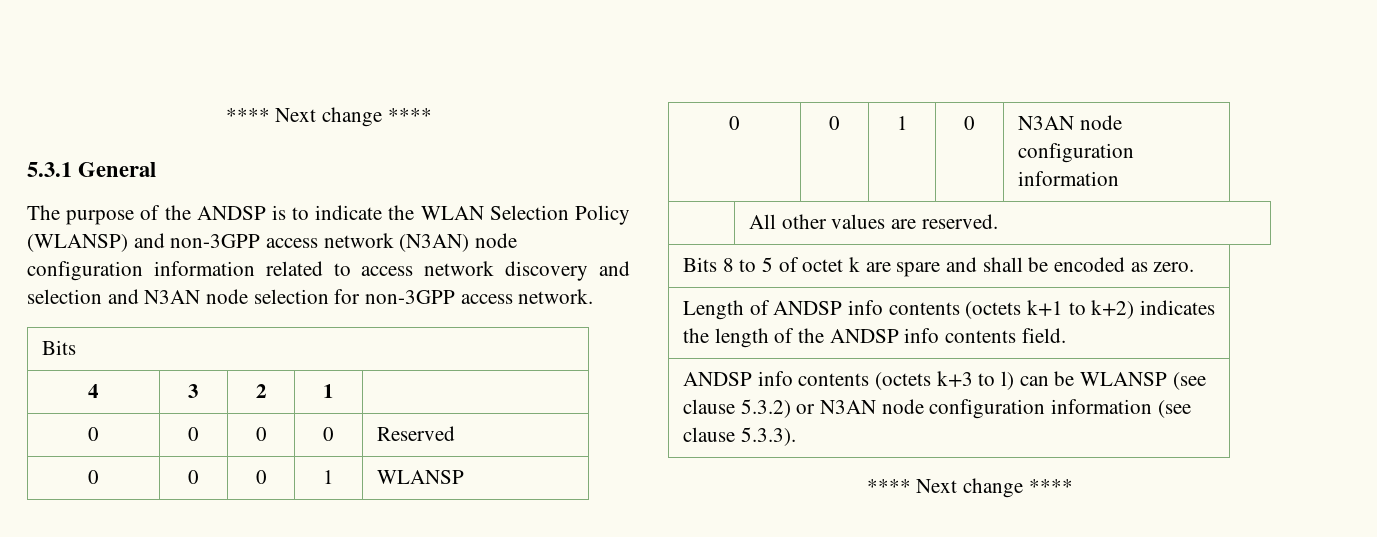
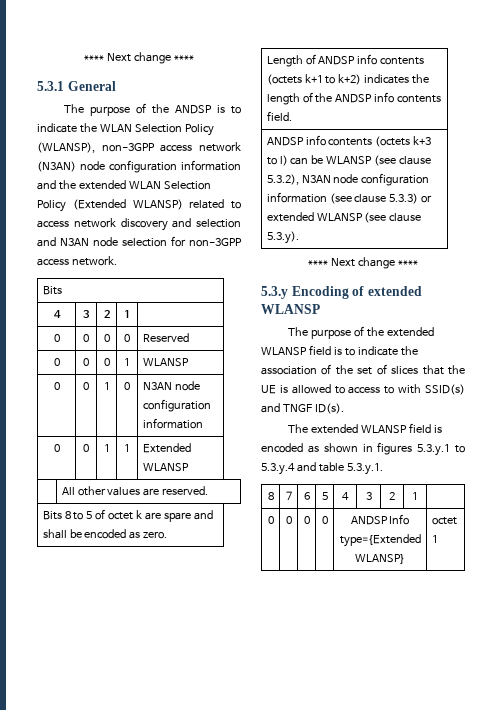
- The purpose of the ANDSP is to indicate the WLAN Selection Policy (WLANSP) and non-3GPP access network (N3AN) node configuration information related to access network discovery and selection and N3AN node selection for non-3GPP access network.
+ The purpose of the ANDSP is to indicate the WLAN Selection Policy (WLANSP), non-3GPP access network (N3AN) node configuration information and the extended WLAN Selection Policy (Extended WLANSP) related to access network discovery and selection and N3AN node selection for non-3GPP access network.
+ 0 | 0 | 1 | 1 | Extended WLANSP
- ANDSP info contents (octets k+3 to l) can be WLANSP (see clause 5.3.2) or N3AN node configuration information (see clause 5.3.3).
+ ANDSP info contents (octets k+3 to l) can be WLANSP (see clause 5.3.2), N3AN node configuration information (see clause 5.3.3) or extended WLANSP (see clause 5.3.y).
  **** Next change ****
+ 5.3.y Encoding of extended WLANSP
+ The purpose of the extended WLANSP field is to indicate the association of the set of slices that the UE is allowed to access to with SSID(s) and TNGF ID(s).
+ The extended WLANSP field is encoded as shown in figures 5.3.y.1 to 5.3.y.4 and table 5.3.y.1.
+ 8 | 7 | 6 | 5 | 4 | 3 | 2 | 1 |
+ 0 | 0 | 0 | 0 | ANDSP Info type={Extended WLANSP} | octet 1

